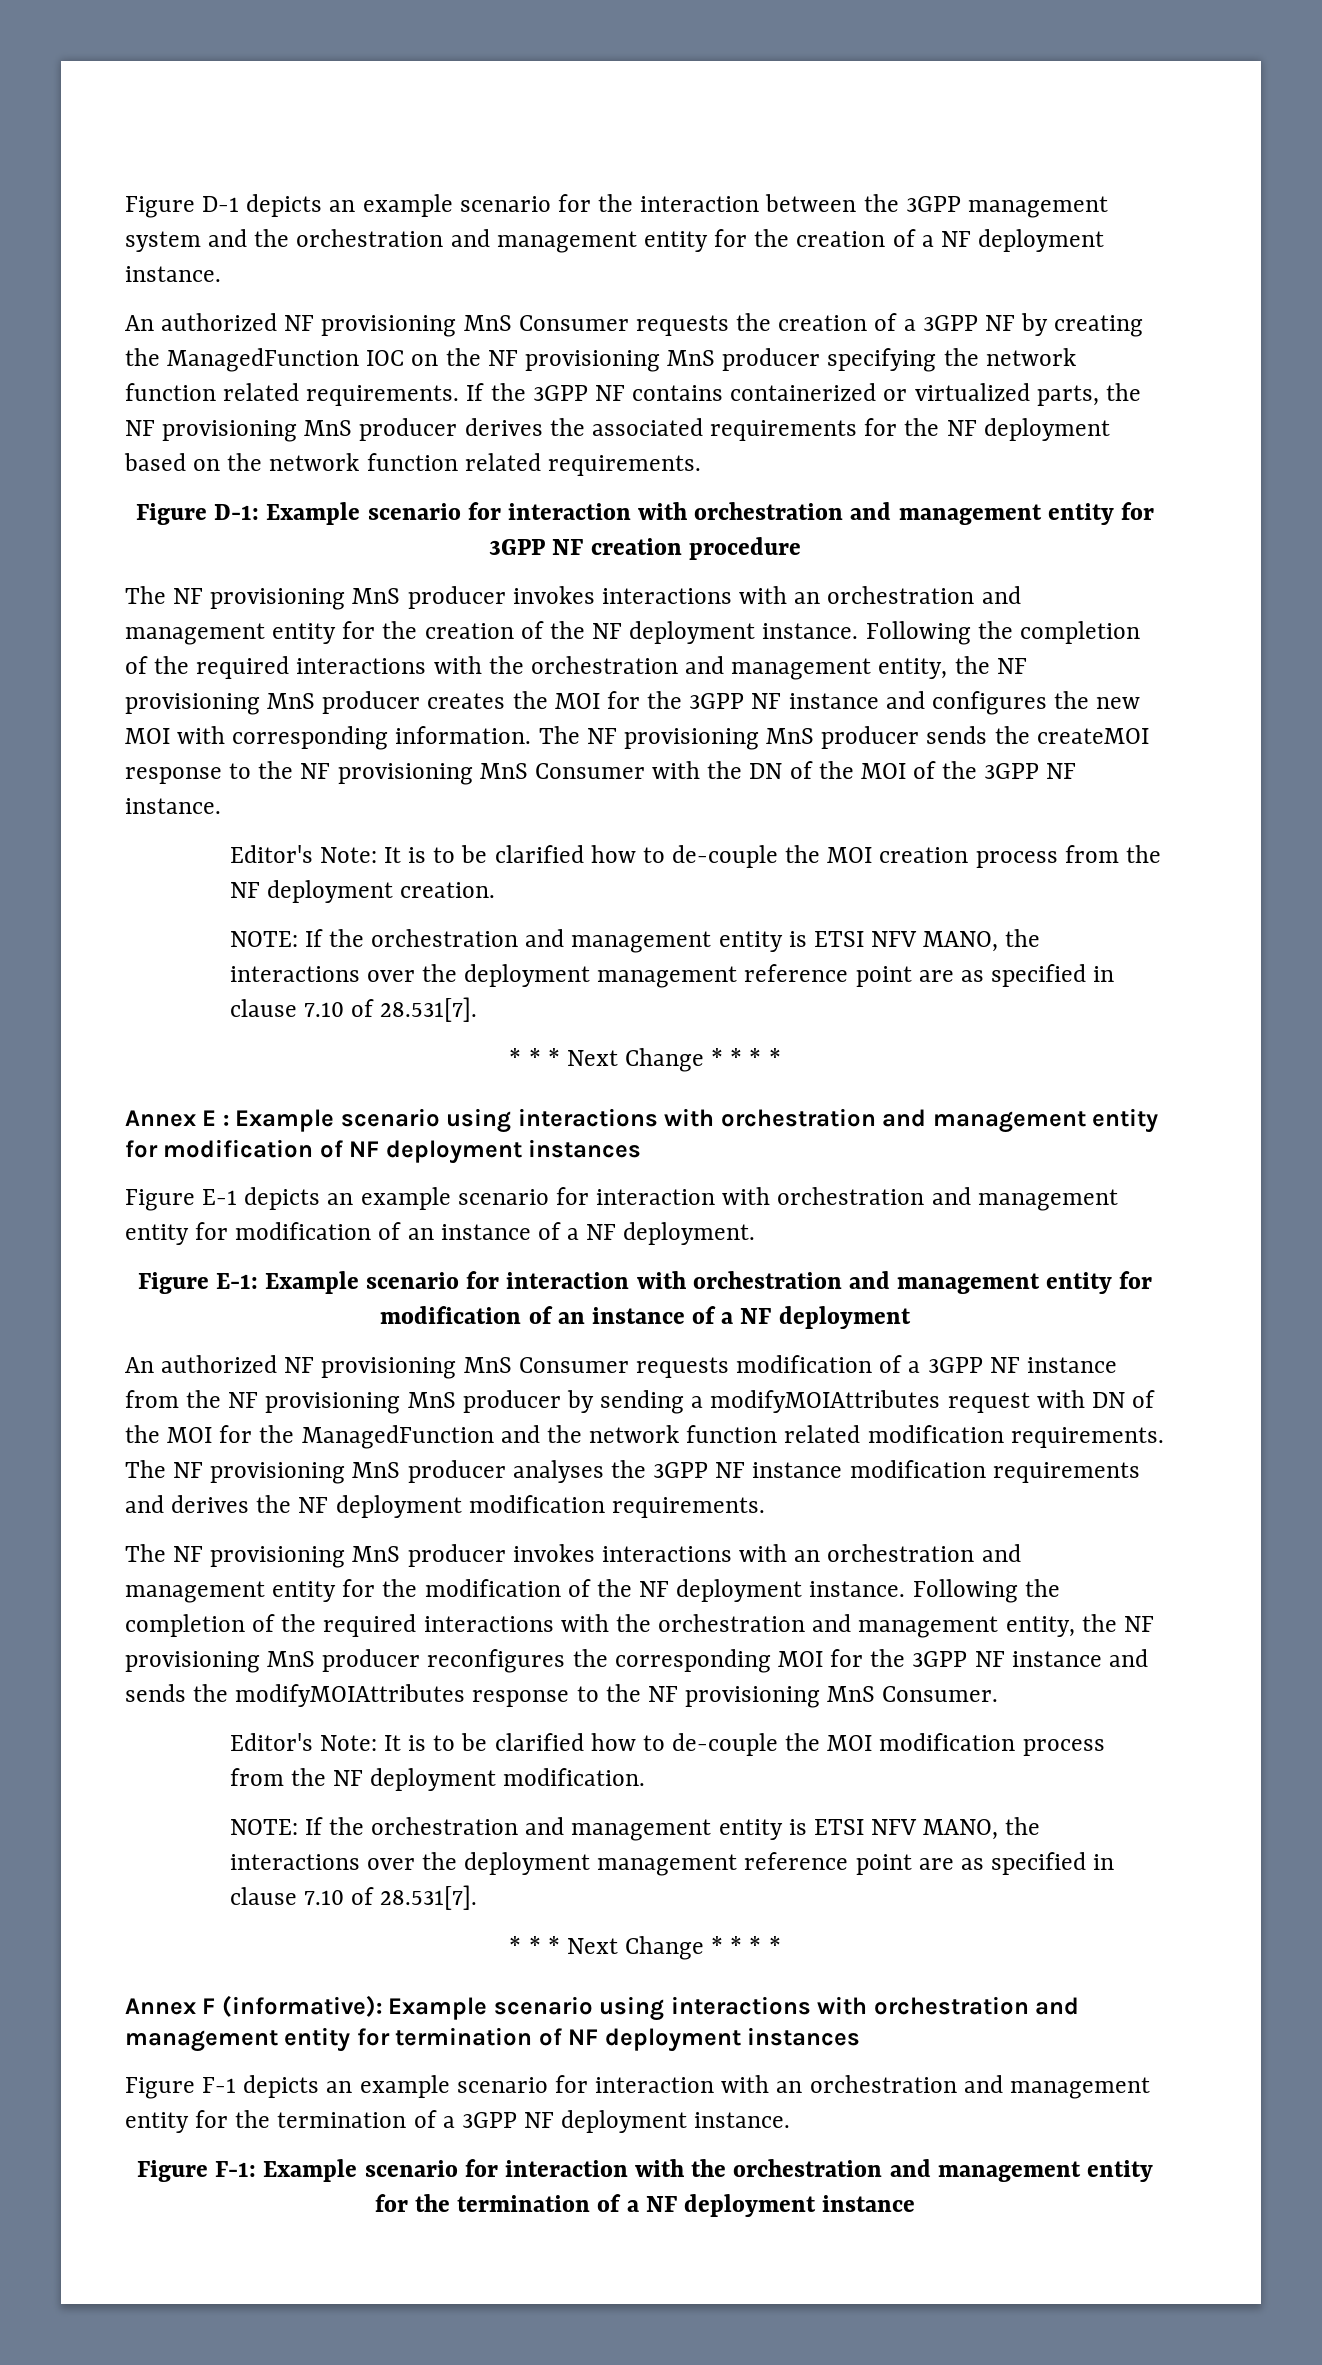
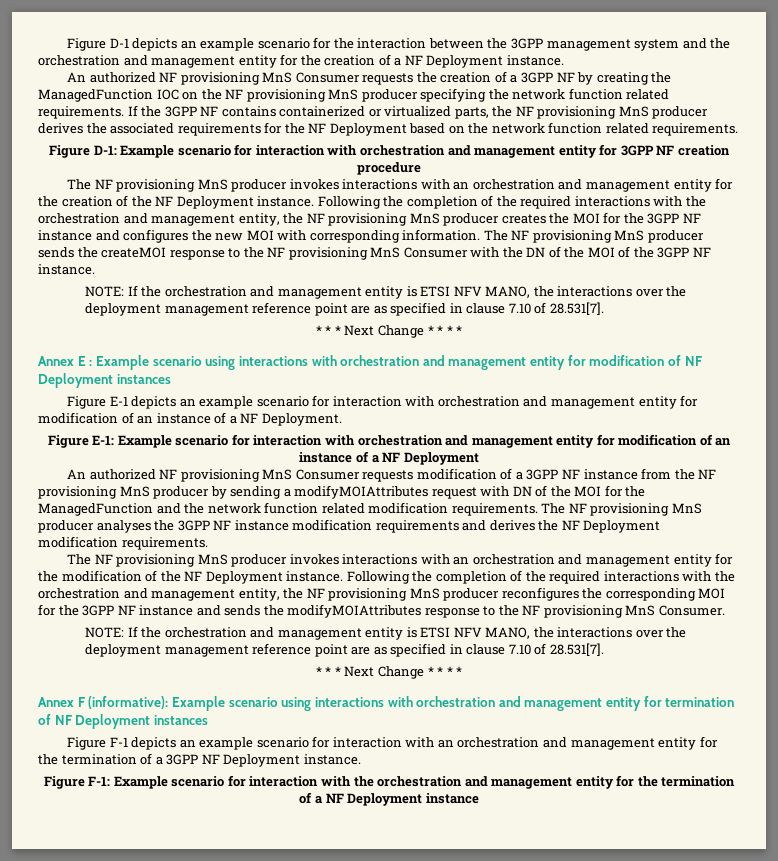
- Figure D-1 depicts an example scenario for the interaction between the 3GPP management system and the orchestration and management entity for the creation of a NF deployment instance.
+ Figure D-1 depicts an example scenario for the interaction between the 3GPP management system and the orchestration and management entity for the creation of a NF Deployment instance.
- If the 3GPP NF contains containerized or virtualized parts, the NF provisioning MnS producer derives the associated requirements for the NF deployment based on the network function related requirements.
+ If the 3GPP NF contains containerized or virtualized parts, the NF provisioning MnS producer derives the associated requirements for the NF Deployment based on the network function related requirements.
- The NF provisioning MnS producer invokes interactions with an orchestration and management entity for the creation of the NF deployment instance.
+ The NF provisioning MnS producer invokes interactions with an orchestration and management entity for the creation of the NF Deployment instance.
- Editor's Note: It is to be clarified how to de-couple the MOI creation process from the NF deployment creation.
- Annex E : Example scenario using interactions with orchestration and management entity for modification of NF deployment instances
+ Annex E : Example scenario using interactions with orchestration and management entity for modification of NF Deployment instances
- Figure E-1 depicts an example scenario for interaction with orchestration and management entity for modification of an instance of a NF deployment.
+ Figure E-1 depicts an example scenario for interaction with orchestration and management entity for modification of an instance of a NF Deployment.
- Figure E-1: Example scenario for interaction with orchestration and management entity for modification of an instance of a NF deployment
+ Figure E-1: Example scenario for interaction with orchestration and management entity for modification of an instance of a NF Deployment
- The NF provisioning MnS producer analyses the 3GPP NF instance modification requirements and derives the NF deployment modification requirements.
+ The NF provisioning MnS producer analyses the 3GPP NF instance modification requirements and derives the NF Deployment modification requirements.
- The NF provisioning MnS producer invokes interactions with an orchestration and management entity for the modification of the NF deployment instance.
+ The NF provisioning MnS producer invokes interactions with an orchestration and management entity for the modification of the NF Deployment instance.
- Editor's Note: It is to be clarified how to de-couple the MOI modification process from the NF deployment modification.
- Annex F (informative): Example scenario using interactions with orchestration and management entity for termination of NF deployment instances
+ Annex F (informative): Example scenario using interactions with orchestration and management entity for termination of NF Deployment instances
- Figure F-1 depicts an example scenario for interaction with an orchestration and management entity for the termination of a 3GPP NF deployment instance.
+ Figure F-1 depicts an example scenario for interaction with an orchestration and management entity for the termination of a 3GPP NF Deployment instance.
- Figure F-1: Example scenario for interaction with the orchestration and management entity for the termination of a NF deployment instance
+ Figure F-1: Example scenario for interaction with the orchestration and management entity for the termination of a NF Deployment instance

